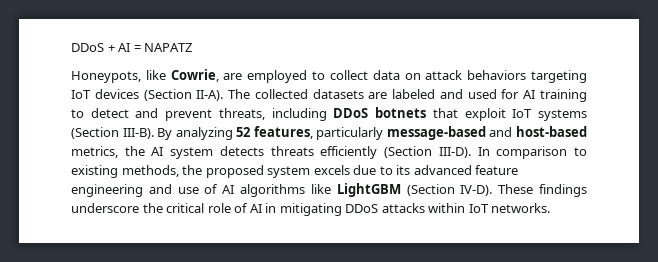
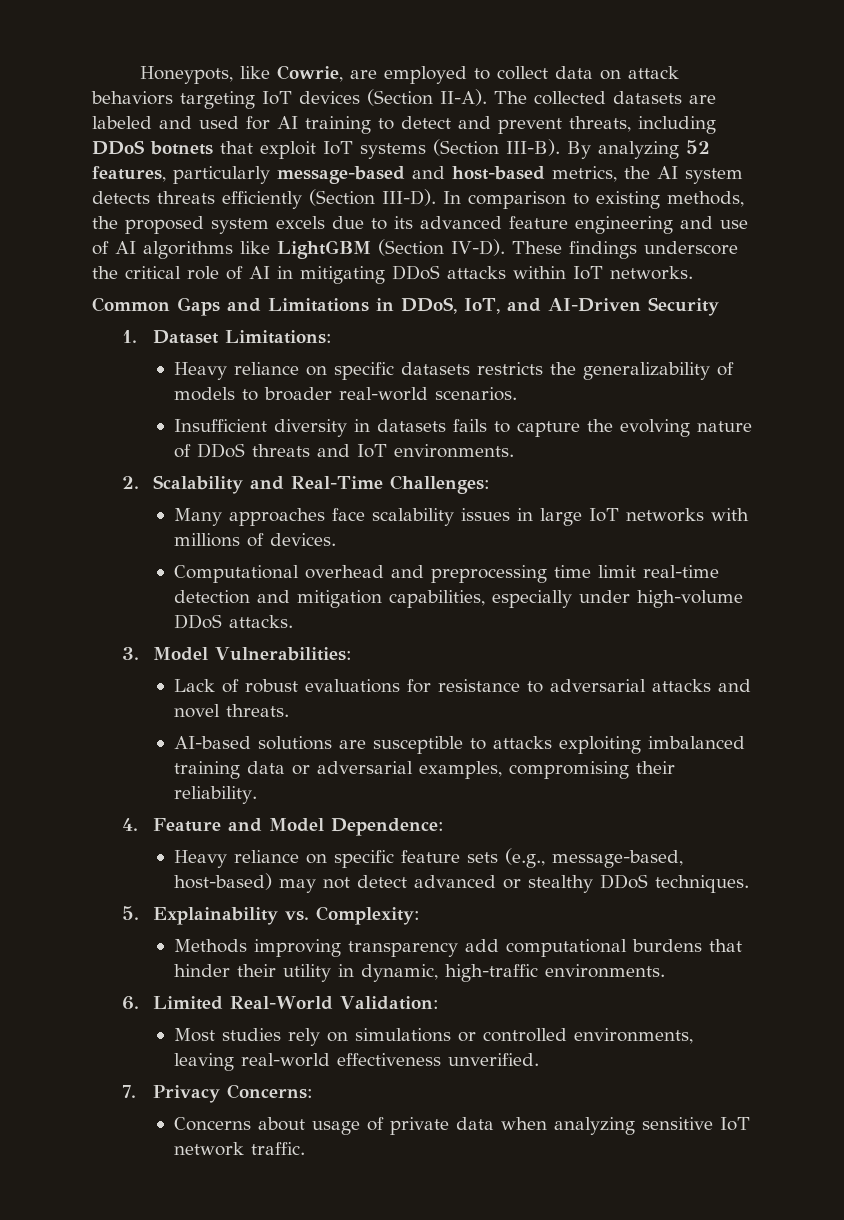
- DDoS + AI = NAPATZ
+ Common Gaps and Limitations in DDoS, IoT, and AI-Driven Security
+ 1. Dataset Limitations:
+ Heavy reliance on specific datasets restricts the generalizability of models to broader real-world scenarios.
+ Insufficient diversity in datasets fails to capture the evolving nature of DDoS threats and IoT environments.
+ 2. Scalability and Real-Time Challenges:
+ Many approaches face scalability issues in large IoT networks with millions of devices.
+ Computational overhead and preprocessing time limit real-time detection and mitigation capabilities, especially under high-volume DDoS attacks.
+ 3. Model Vulnerabilities:
+ Lack of robust evaluations for resistance to adversarial attacks and novel threats.
+ AI-based solutions are susceptible to attacks exploiting imbalanced training data or adversarial examples, compromising their reliability.
+ 4. Feature and Model Dependence:
+ Heavy reliance on specific feature sets (e.g., message-based, host-based) may not detect advanced or stealthy DDoS techniques.
+ 5. Explainability vs. Complexity:
+ Methods improving transparency add computational burdens that hinder their utility in dynamic, high-traffic environments.
+ 6. Limited Real-World Validation:
+ Most studies rely on simulations or controlled environments, leaving real-world effectiveness unverified.
+ 7. Privacy Concerns:
+ Concerns about usage of private data when analyzing sensitive IoT network traffic.

